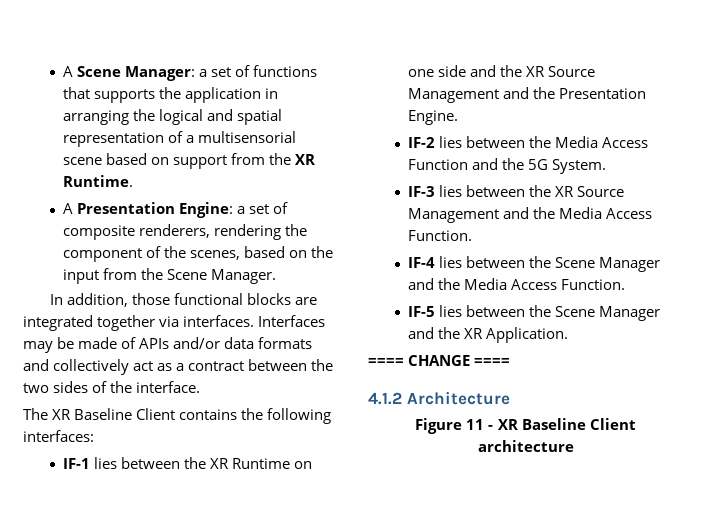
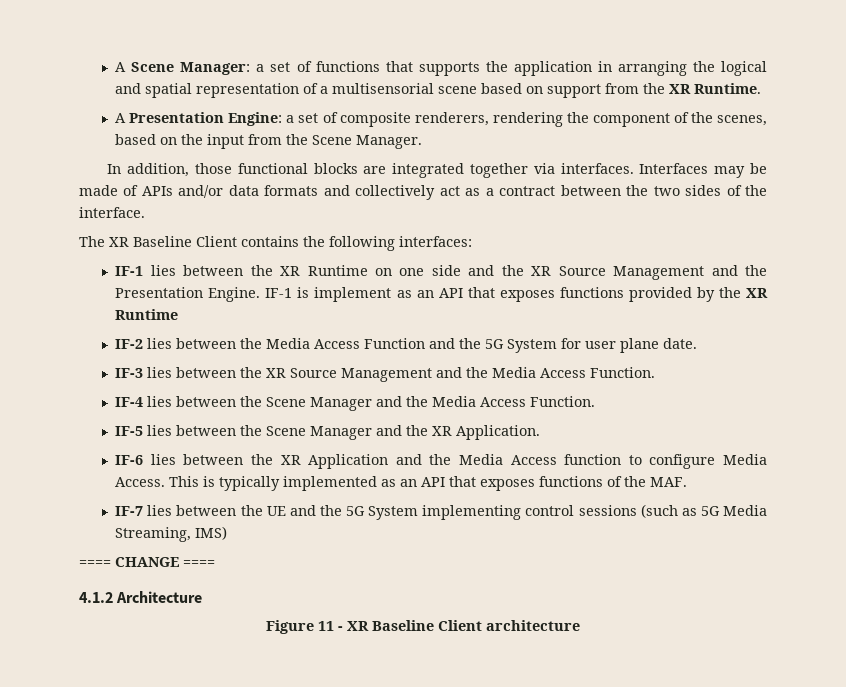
+ IF-1 is implement as an API that exposes functions provided by the XR Runtime
- IF-2 lies between the Media Access Function and the 5G System.
+ IF-2 lies between the Media Access Function and the 5G System for user plane date.
+ IF-6 lies between the XR Application and the Media Access function to configure Media Access. This is typically implemented as an API that exposes functions of the MAF.
+ IF-7 lies between the UE and the 5G System implementing control sessions (such as 5G Media Streaming, IMS)

